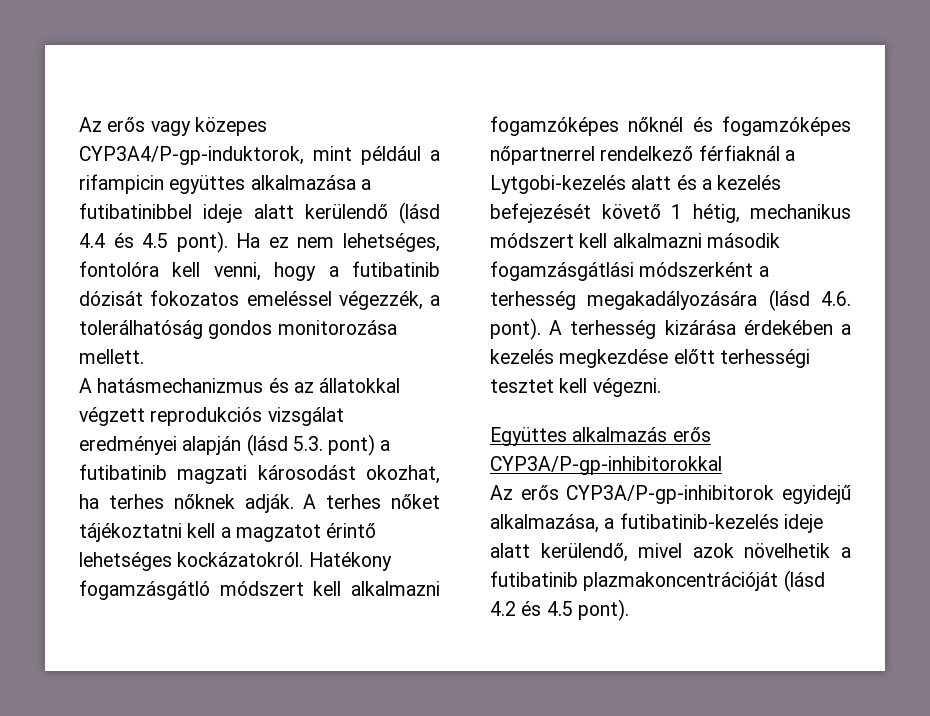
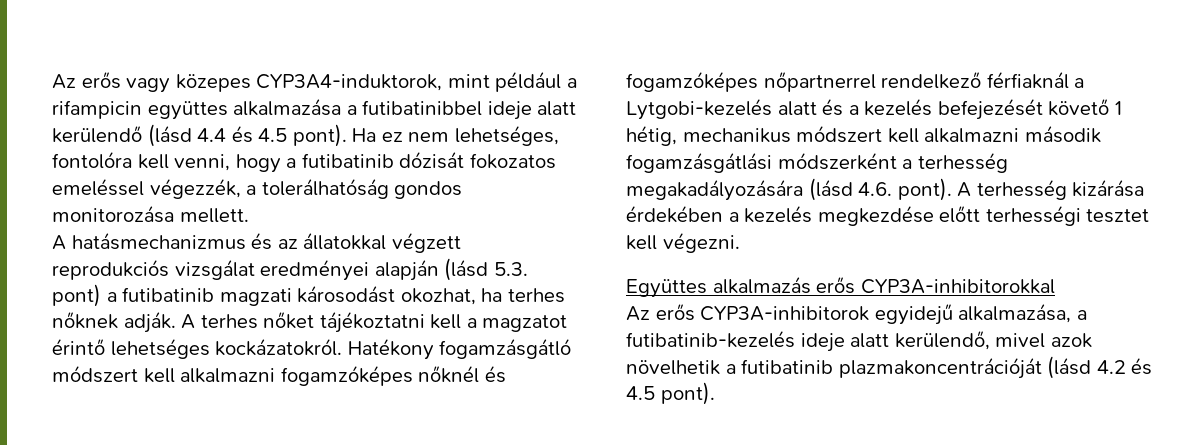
- Az erős vagy közepes CYP3A4/P-gp-induktorok, mint például a rifampicin együttes alkalmazása a futibatinibbel ideje alatt kerülendő (lásd 4.4 és 4.5 pont).
+ Az erős vagy közepes CYP3A4-induktorok, mint például a rifampicin együttes alkalmazása a futibatinibbel ideje alatt kerülendő (lásd 4.4 és 4.5 pont).
- Együttes alkalmazás erős CYP3A/P-gp-inhibitorokkal
- Az erős CYP3A/P-gp-inhibitorok egyidejű alkalmazása, a futibatinib-kezelés ideje alatt kerülendő, mivel azok növelhetik a futibatinib plazmakoncentrációját (lásd 4.2 és 4.5 pont).
+ Együttes alkalmazás erős CYP3A-inhibitorokkal
+ Az erős CYP3A-inhibitorok egyidejű alkalmazása, a futibatinib-kezelés ideje alatt kerülendő, mivel azok növelhetik a futibatinib plazmakoncentrációját (lásd 4.2 és 4.5 pont).

